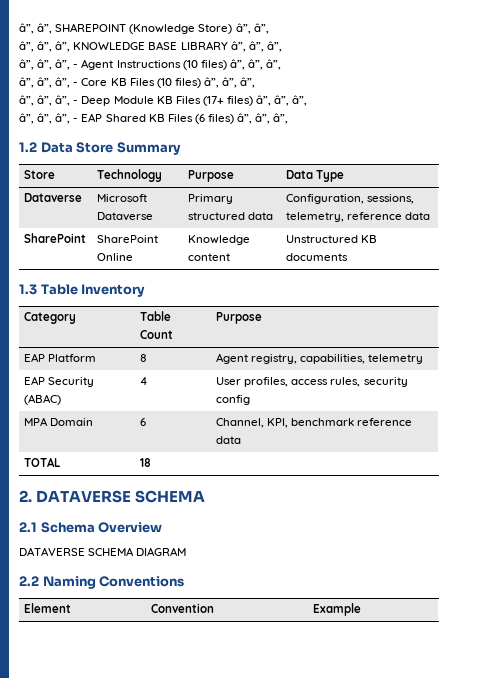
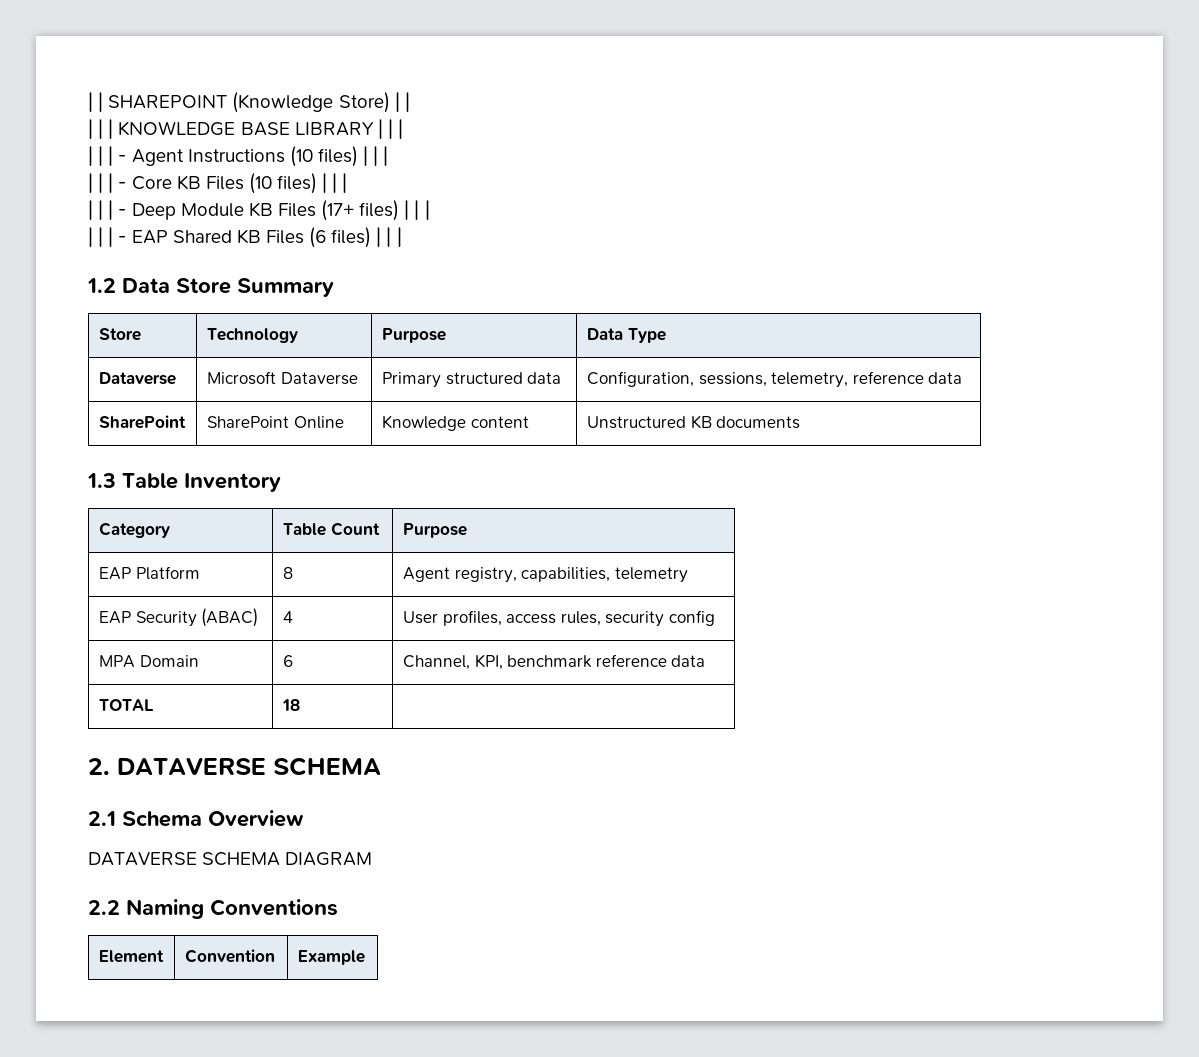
- â”‚ â”‚ SHAREPOINT (Knowledge Store) â”‚ â”‚
- â”‚ â”‚ â”‚ KNOWLEDGE BASE LIBRARY â”‚ â”‚ â”‚
- â”‚ â”‚ â”‚ - Agent Instructions (10 files) â”‚ â”‚ â”‚
- â”‚ â”‚ â”‚ - Core KB Files (10 files) â”‚ â”‚ â”‚
- â”‚ â”‚ â”‚ - Deep Module KB Files (17+ files) â”‚ â”‚ â”‚
- â”‚ â”‚ â”‚ - EAP Shared KB Files (6 files) â”‚ â”‚ â”‚
+ | | SHAREPOINT (Knowledge Store) | |
+ | | | KNOWLEDGE BASE LIBRARY | | |
+ | | | - Agent Instructions (10 files) | | |
+ | | | - Core KB Files (10 files) | | |
+ | | | - Deep Module KB Files (17+ files) | | |
+ | | | - EAP Shared KB Files (6 files) | | |

